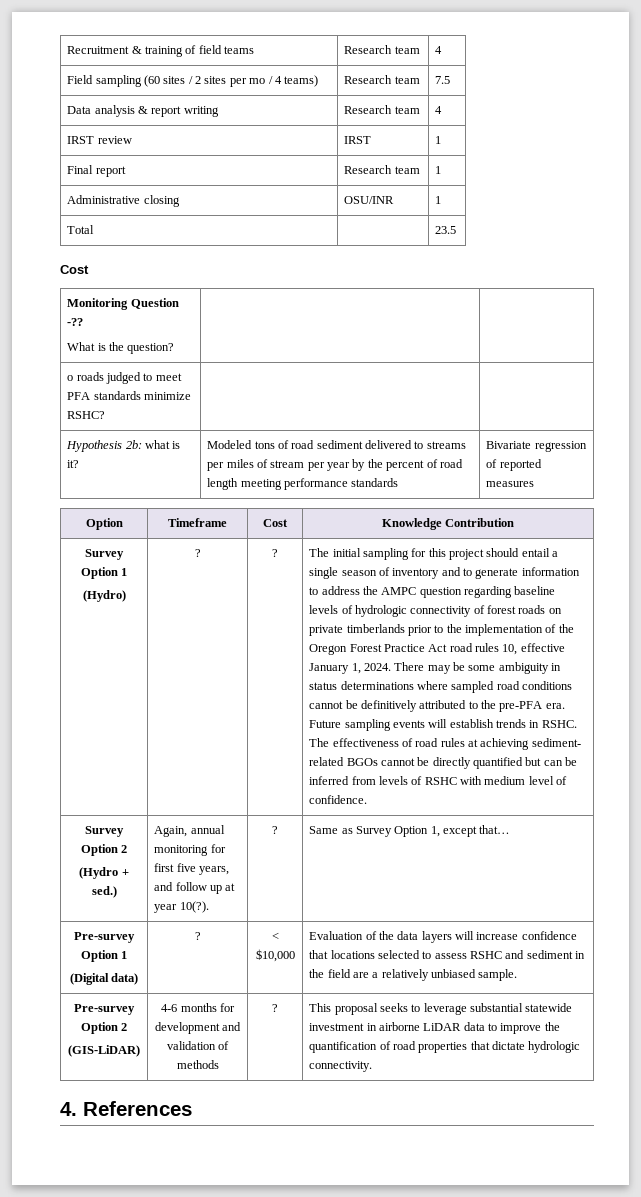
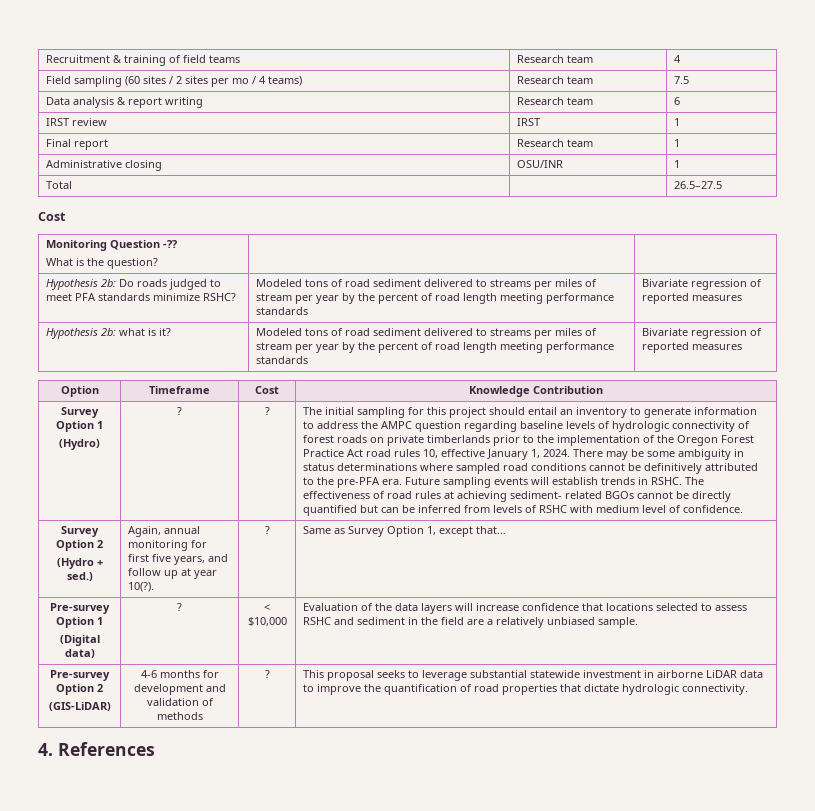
- Data analysis & report writing | Research team | 4
+ Data analysis & report writing | Research team | 6
- Total | | 23.5
+ Total | | 26.5–27.5
- o roads judged to meet PFA standards minimize RSHC? | |
+ Hypothesis 2b: Do roads judged to meet PFA standards minimize RSHC? | Modeled tons of road sediment delivered to streams per miles of stream per year by the percent of road length meeting performance standards | Bivariate regression of reported measures
- The initial sampling for this project should entail a single season of inventory and to generate information to address the AMPC question regarding baseline levels of hydrologic connectivity of forest roads on private timberlands prior to the implementation of the Oregon Forest Practice Act road rules 10, effective January 1, 2024.
+ The initial sampling for this project should entail an inventory to generate information to address the AMPC question regarding baseline levels of hydrologic connectivity of forest roads on private timberlands prior to the implementation of the Oregon Forest Practice Act road rules 10, effective January 1, 2024.

